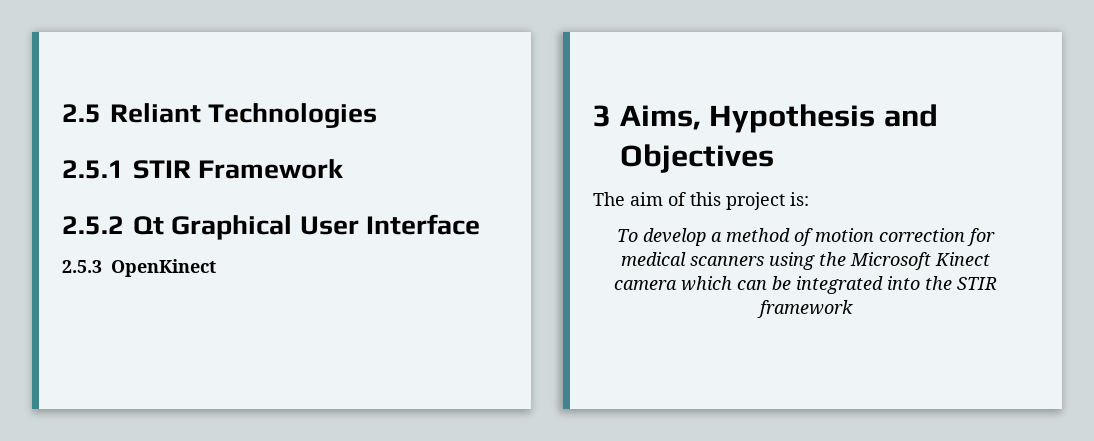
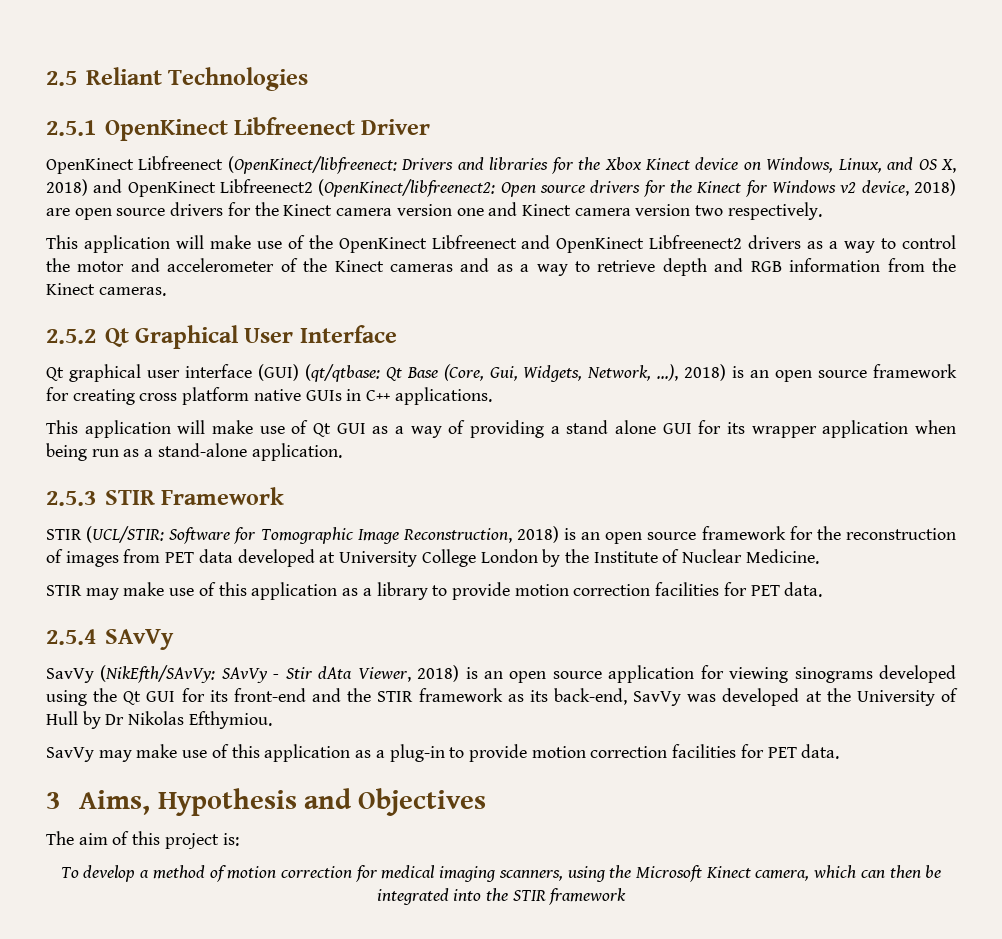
- 2.5.1 STIR Framework
+ 2.5.1 OpenKinect Libfreenect Driver
+ OpenKinect Libfreenect (OpenKinect/libfreenect: Drivers and libraries for the Xbox Kinect device on Windows, Linux, and OS X, 2018) and OpenKinect Libfreenect2 (OpenKinect/libfreenect2: Open source drivers for the Kinect for Windows v2 device, 2018) are open source drivers for the Kinect camera version one and Kinect camera version two respectively.
+ This application will make use of the OpenKinect Libfreenect and OpenKinect Libfreenect2 drivers as a way to control the motor and accelerometer of the Kinect cameras and as a way to retrieve depth and RGB information from the Kinect cameras.
- 2.5.3 OpenKinect
+ Qt graphical user interface (GUI) (qt/qtbase: Qt Base (Core, Gui, Widgets, Network, ...), 2018) is an open source framework for creating cross platform native GUIs in C++ applications.
+ This application will make use of Qt GUI as a way of providing a stand alone GUI for its wrapper application when being run as a stand-alone application.
+ 2.5.3 STIR Framework
+ STIR (UCL/STIR: Software for Tomographic Image Reconstruction, 2018) is an open source framework for the reconstruction of images from PET data developed at University College London by the Institute of Nuclear Medicine.
+ STIR may make use of this application as a library to provide motion correction facilities for PET data.
+ 2.5.4 SAvVy
+ SavVy (NikEfth/SAvVy: SAvVy - Stir dAta Viewer, 2018) is an open source application for viewing sinograms developed using the Qt GUI for its front-end and the STIR framework as its back-end, SavVy was developed at the University of Hull by Dr Nikolas Efthymiou.
+ SavVy may make use of this application as a plug-in to provide motion correction facilities for PET data.
- To develop a method of motion correction for medical scanners using the Microsoft Kinect camera which can be integrated into the STIR framework
+ To develop a method of motion correction for medical imaging scanners, using the Microsoft Kinect camera, which can then be integrated into the STIR framework

